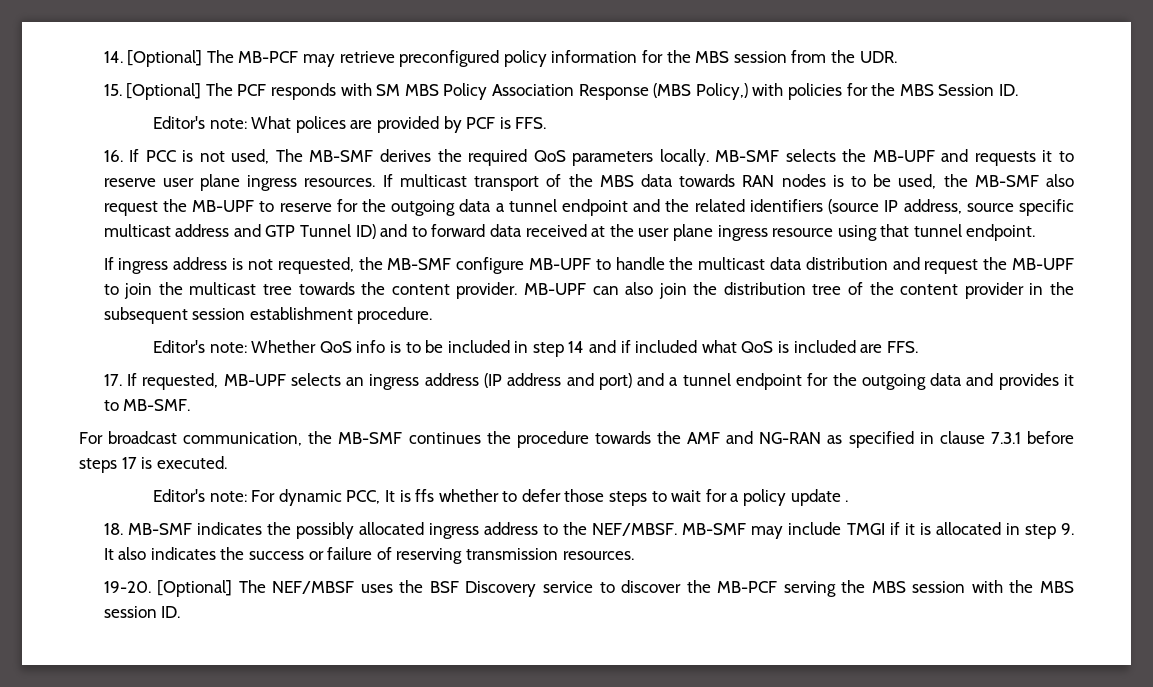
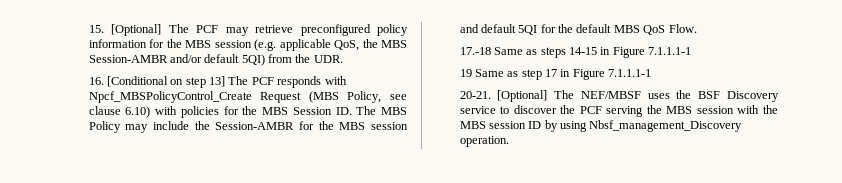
- 14. [Optional] The MB-PCF may retrieve preconfigured policy information for the MBS session from the UDR.
- 15. [Optional] The PCF responds with SM MBS Policy Association Response (MBS Policy,) with policies for the MBS Session ID.
- Editor's note: What polices are provided by PCF is FFS.
- 16. If PCC is not used, The MB-SMF derives the required QoS parameters locally. MB-SMF selects the MB-UPF and requests it to reserve user plane ingress resources. If multicast transport of the MBS data towards RAN nodes is to be used, the MB-SMF also request the MB-UPF to reserve for the outgoing data a tunnel endpoint and the related identifiers (source IP address, source specific multicast address and GTP Tunnel ID) and to forward data received at the user plane ingress resource using that tunnel endpoint.
- If ingress address is not requested, the MB-SMF configure MB-UPF to handle the multicast data distribution and request the MB-UPF to join the multicast tree towards the content provider. MB-UPF can also join the distribution tree of the content provider in the subsequent session establishment procedure.
- Editor's note: Whether QoS info is to be included in step 14 and if included what QoS is included are FFS.
- 17. If requested, MB-UPF selects an ingress address (IP address and port) and a tunnel endpoint for the outgoing data and provides it to MB-SMF.
- For broadcast communication, the MB-SMF continues the procedure towards the AMF and NG-RAN as specified in clause 7.3.1 before steps 17 is executed.
- Editor's note: For dynamic PCC, It is ffs whether to defer those steps to wait for a policy update .
- 18. MB-SMF indicates the possibly allocated ingress address to the NEF/MBSF. MB-SMF may include TMGI if it is allocated in step 9. It also indicates the success or failure of reserving transmission resources.
- 19-20.
+ 15. [Optional] The PCF may retrieve preconfigured policy information for the MBS session (e.g. applicable QoS, the MBS Session-AMBR and/or default 5QI) from the UDR.
+ 16. [Conditional on step 13] The PCF responds with Npcf_MBSPolicyControl_Create Request (MBS Policy, see clause 6.10) with policies for the MBS Session ID. The MBS Policy may include the Session-AMBR for the MBS session and default 5QI for the default MBS QoS Flow.
+ 17.-18 Same as steps 14-15 in Figure 7.1.1.1-1
+ 19 Same as step 17 in Figure 7.1.1.1-1
+ 20-21.
- [Optional] The NEF/MBSF uses the BSF Discovery service to discover the MB-PCF serving the MBS session with the MBS session ID.
+ [Optional] The NEF/MBSF uses the BSF Discovery service to discover the PCF serving the MBS session with the MBS session ID by using Nbsf_management_Discovery operation.

